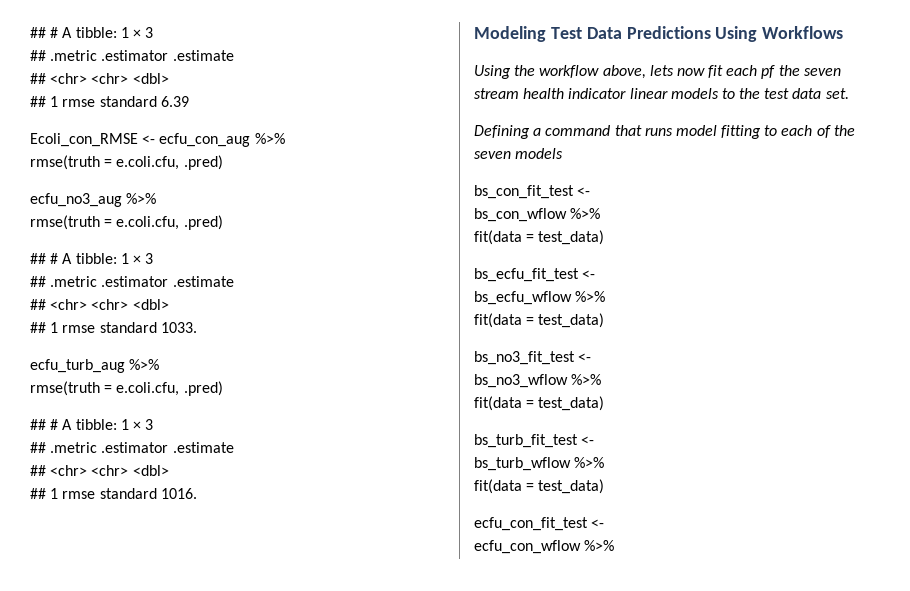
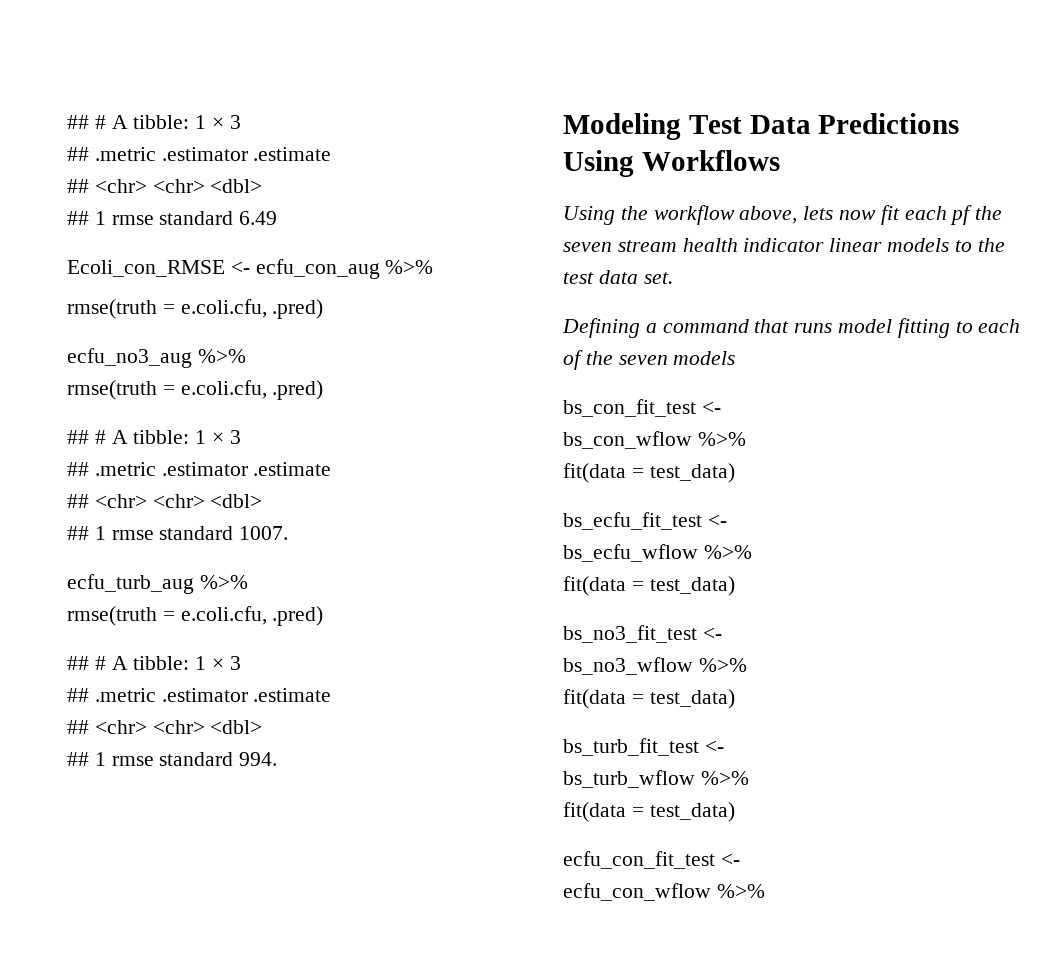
- ## 1 rmse standard 6.39
+ ## 1 rmse standard 6.49
- ## 1 rmse standard 1033.
+ ## 1 rmse standard 1007.
- ## 1 rmse standard 1016.
+ ## 1 rmse standard 994.

